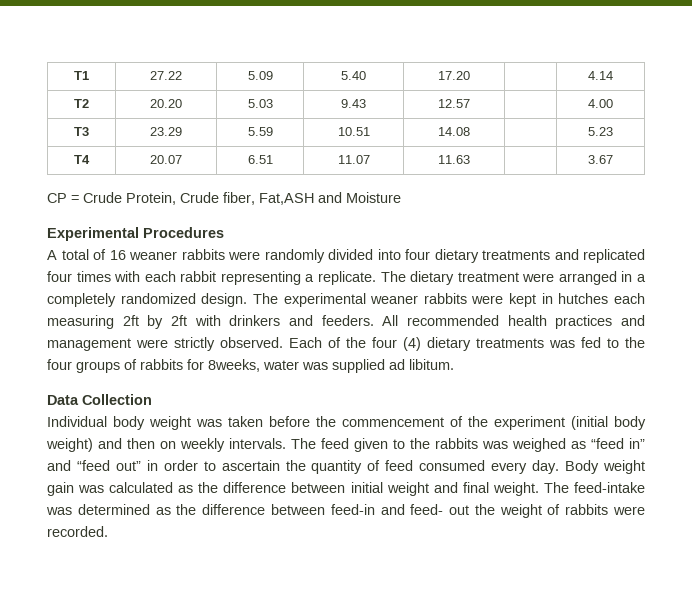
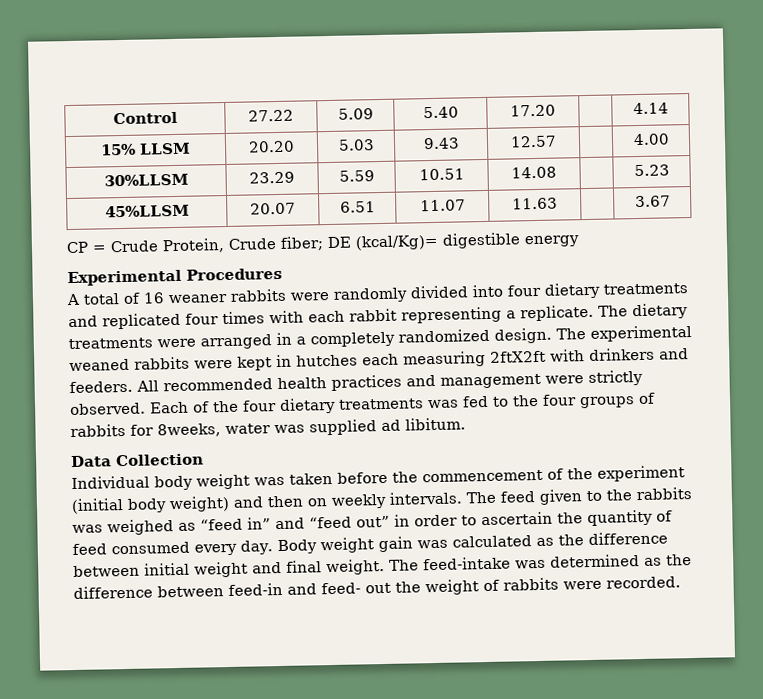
- T1 | 27.22 | 5.09 | 5.40 | 17.20 | | 4.14
+ Control | 27.22 | 5.09 | 5.40 | 17.20 | | 4.14
- T2 | 20.20 | 5.03 | 9.43 | 12.57 | | 4.00
+ 15% LLSM | 20.20 | 5.03 | 9.43 | 12.57 | | 4.00
- T3 | 23.29 | 5.59 | 10.51 | 14.08 | | 5.23
+ 30%LLSM | 23.29 | 5.59 | 10.51 | 14.08 | | 5.23
- T4 | 20.07 | 6.51 | 11.07 | 11.63 | | 3.67
+ 45%LLSM | 20.07 | 6.51 | 11.07 | 11.63 | | 3.67
- CP = Crude Protein, Crude fiber, Fat,ASH and Moisture
+ CP = Crude Protein, Crude fiber; DE (kcal/Kg)= digestible energy
- The dietary treatment were arranged in a completely randomized design.
+ The dietary treatments were arranged in a completely randomized design.
- The experimental weaner rabbits were kept in hutches each measuring 2ft by 2ft with drinkers and feeders.
+ The experimental weaned rabbits were kept in hutches each measuring 2ftX2ft with drinkers and feeders.
- Each of the four (4) dietary treatments was fed to the four groups of rabbits for 8weeks, water was supplied ad libitum.
+ Each of the four dietary treatments was fed to the four groups of rabbits for 8weeks, water was supplied ad libitum.

